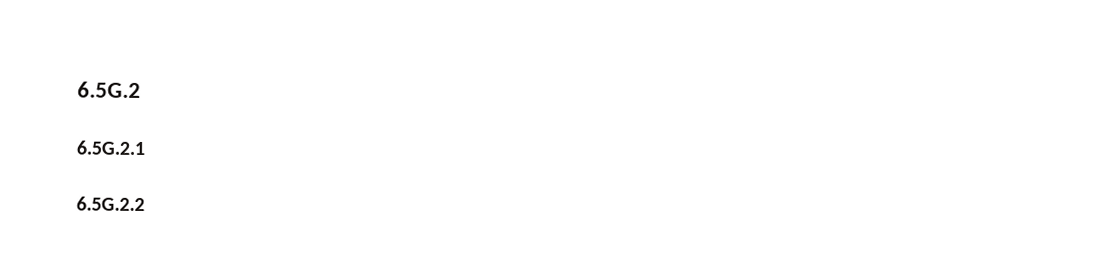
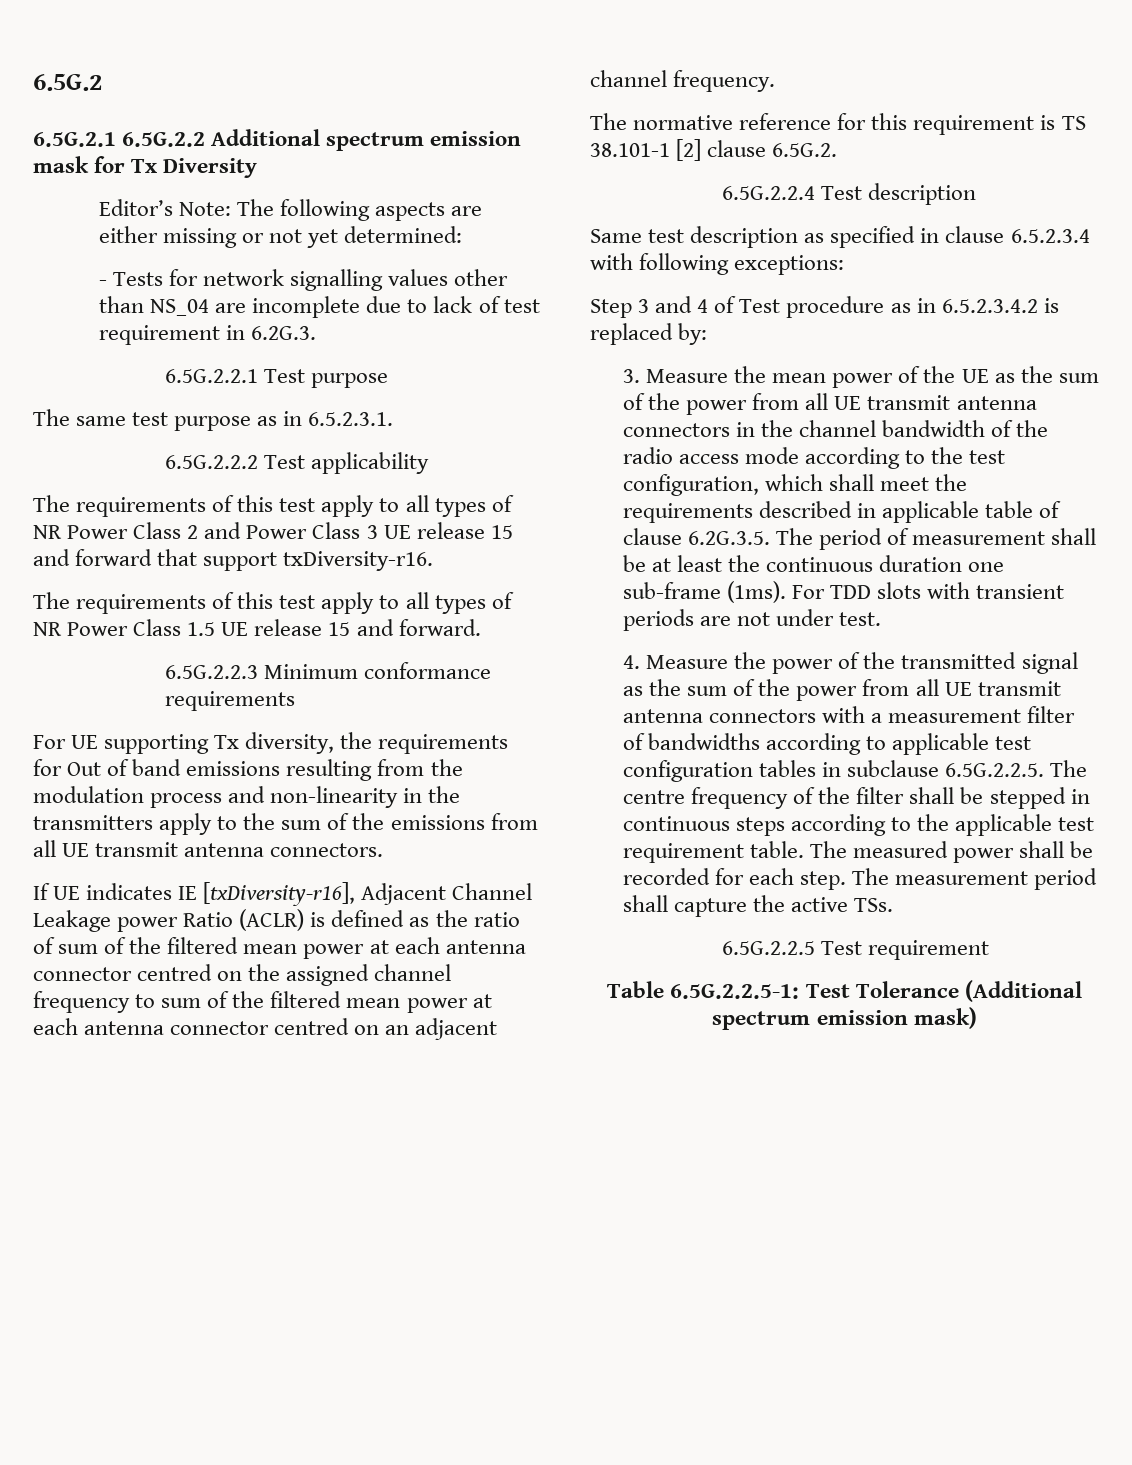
- 6.5G.2.1
- 6.5G.2.2
+ 6.5G.2.1 6.5G.2.2 Additional spectrum emission mask for Tx Diversity
+ Editor’s Note: The following aspects are either missing or not yet determined:
+ - Tests for network signalling values other than NS_04 are incomplete due to lack of test requirement in 6.2G.3.
+ 6.5G.2.2.1 Test purpose
+ The same test purpose as in 6.5.2.3.1.
+ 6.5G.2.2.2 Test applicability
+ The requirements of this test apply to all types of NR Power Class 2 and Power Class 3 UE release 15 and forward that support txDiversity-r16.
+ The requirements of this test apply to all types of NR Power Class 1.5 UE release 15 and forward.
+ 6.5G.2.2.3 Minimum conformance requirements
+ For UE supporting Tx diversity, the requirements for Out of band emissions resulting from the modulation process and non-linearity in the transmitters apply to the sum of the emissions from all UE transmit antenna connectors.
+ If UE indicates IE [txDiversity-r16], Adjacent Channel Leakage power Ratio (ACLR) is defined as the ratio of sum of the filtered mean power at each antenna connector centred on the assigned channel frequency to sum of the filtered mean power at each antenna connector centred on an adjacent channel frequency.
+ The normative reference for this requirement is TS 38.101-1 [2] clause 6.5G.2.
+ 6.5G.2.2.4 Test description
+ Same test description as specified in clause 6.5.2.3.4 with following exceptions:
+ Step 3 and 4 of Test procedure as in 6.5.2.3.4.2 is replaced by:
+ 3. Measure the mean power of the UE as the sum of the power from all UE transmit antenna connectors in the channel bandwidth of the radio access mode according to the test configuration, which shall meet the requirements described in applicable table of clause 6.2G.3.5. The period of measurement shall be at least the continuous duration one sub-frame (1ms). For TDD slots with transient periods are not under test.
+ 4. Measure the power of the transmitted signal as the sum of the power from all UE transmit antenna connectors with a measurement filter of bandwidths according to applicable test configuration tables in subclause 6.5G.2.2.5. The centre frequency of the filter shall be stepped in continuous steps according to the applicable test requirement table. The measured power shall be recorded for each step. The measurement period shall capture the active TSs.
+ 6.5G.2.2.5 Test requirement
+ Table 6.5G.2.2.5-1: Test Tolerance (Additional spectrum emission mask)

